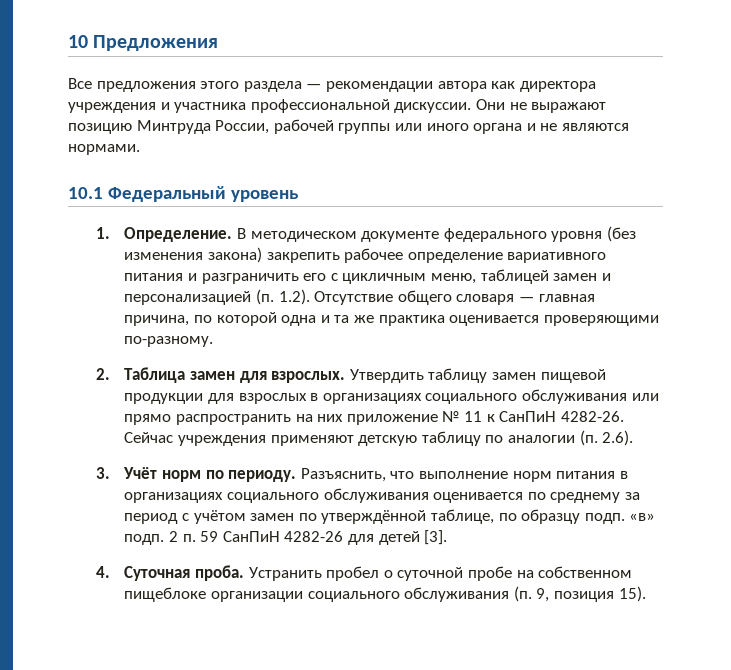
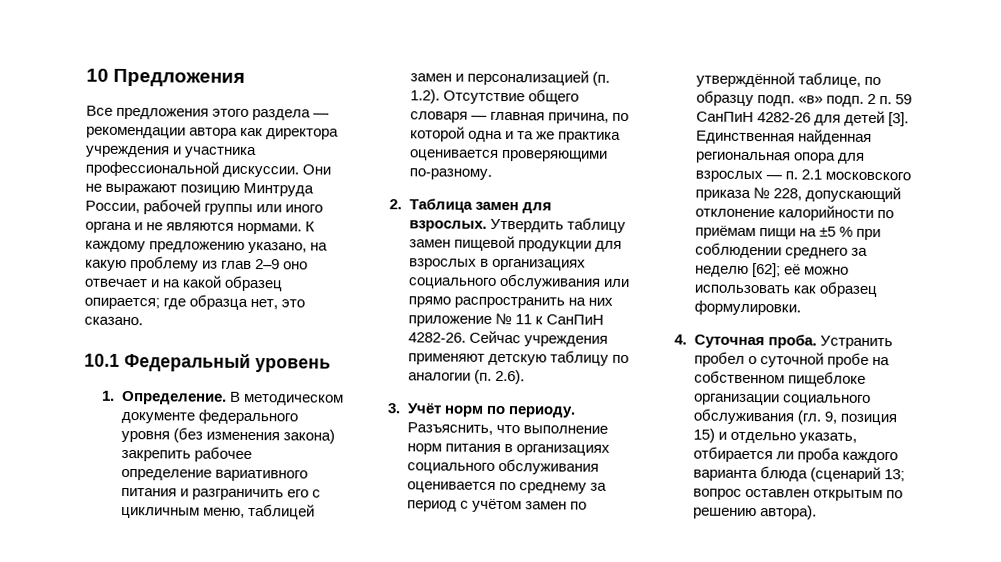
+ К каждому предложению указано, на какую проблему из глав 2–9 оно отвечает и на какой образец опирается; где образца нет, это сказано.
+ Единственная найденная региональная опора для взрослых — п. 2.1 московского приказа № 228, допускающий отклонение калорийности по приёмам пищи на ±5 % при соблюдении среднего за неделю [62]; её можно использовать как образец формулировки.
- Устранить пробел о суточной пробе на собственном пищеблоке организации социального обслуживания (п. 9, позиция 15).
+ Устранить пробел о суточной пробе на собственном пищеблоке организации социального обслуживания (гл. 9, позиция 15) и отдельно указать, отбирается ли проба каждого варианта блюда (сценарий 13; вопрос оставлен открытым по решению автора).

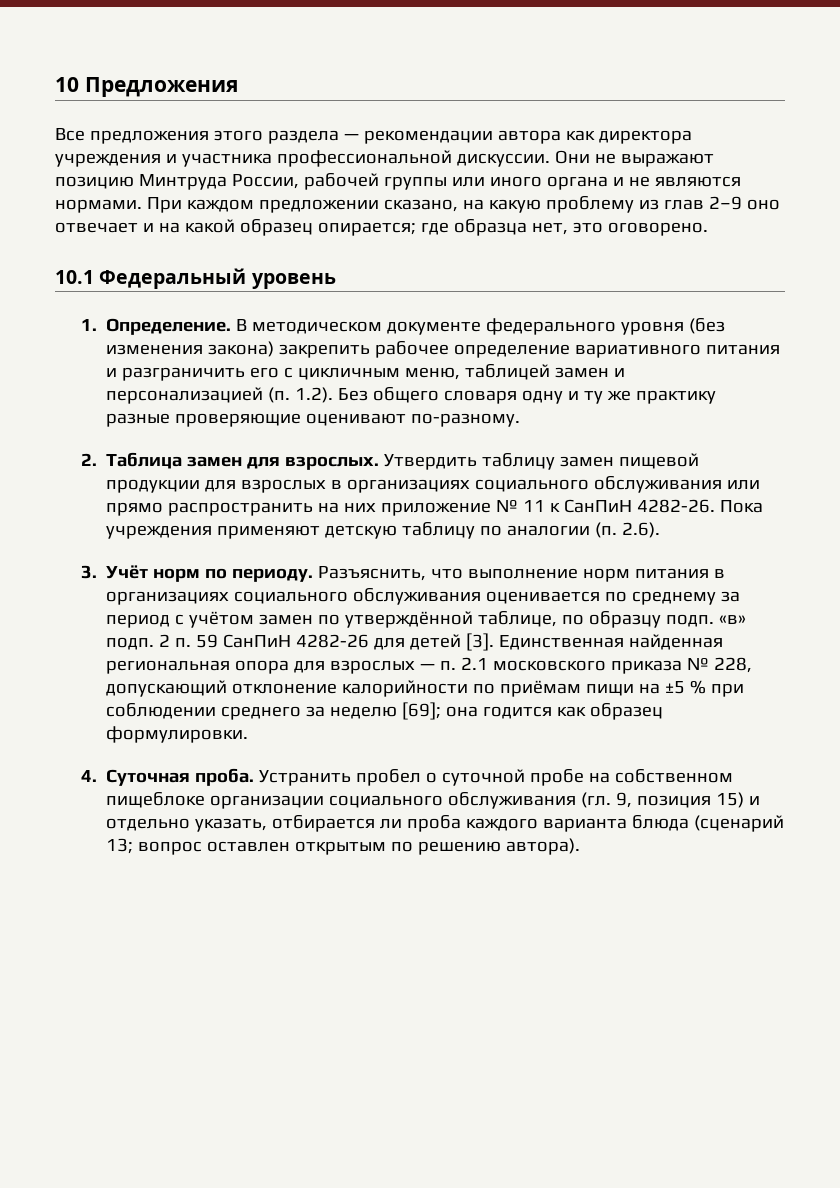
- К каждому предложению указано, на какую проблему из глав 2–9 оно отвечает и на какой образец опирается; где образца нет, это сказано.
+ При каждом предложении сказано, на какую проблему из глав 2–9 оно отвечает и на какой образец опирается; где образца нет, это оговорено.
- В методическом документе федерального уровня (без изменения закона) закрепить рабочее определение вариативного питания и разграничить его с цикличным меню, таблицей замен и персонализацией (п. 1.2). Отсутствие общего словаря — главная причина, по которой одна и та же практика оценивается проверяющими по-разному.
+ В методическом документе федерального уровня (без изменения закона) закрепить рабочее определение вариативного питания и разграничить его с цикличным меню, таблицей замен и персонализацией (п. 1.2). Без общего словаря одну и ту же практику разные проверяющие оценивают по-разному.
- Сейчас учреждения применяют детскую таблицу по аналогии (п. 2.6).
+ Пока учреждения применяют детскую таблицу по аналогии (п. 2.6).
- Единственная найденная региональная опора для взрослых — п. 2.1 московского приказа № 228, допускающий отклонение калорийности по приёмам пищи на ±5 % при соблюдении среднего за неделю [62]; её можно использовать как образец формулировки.
+ Единственная найденная региональная опора для взрослых — п. 2.1 московского приказа № 228, допускающий отклонение калорийности по приёмам пищи на ±5 % при соблюдении среднего за неделю [69]; она годится как образец формулировки.

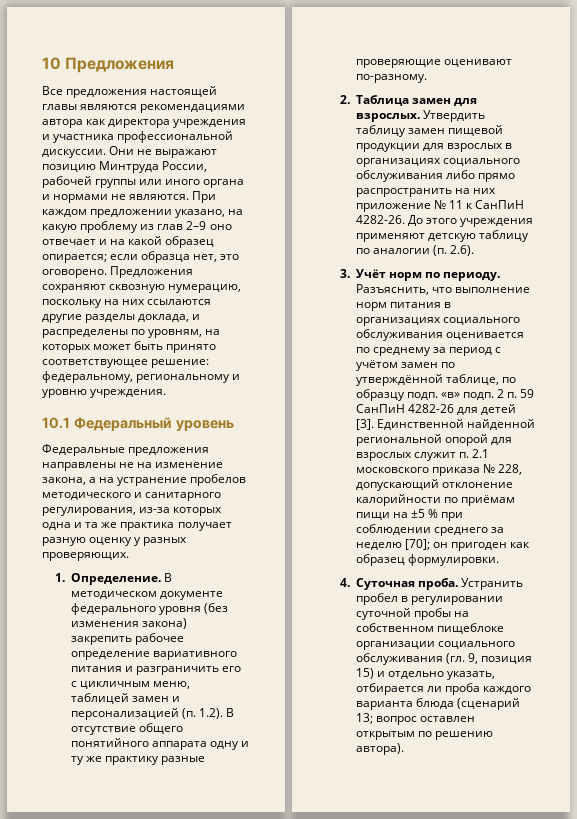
- Все предложения этого раздела — рекомендации автора как директора учреждения и участника профессиональной дискуссии.
+ Все предложения настоящей главы являются рекомендациями автора как директора учреждения и участника профессиональной дискуссии.
- Они не выражают позицию Минтруда России, рабочей группы или иного органа и не являются нормами.
+ Они не выражают позицию Минтруда России, рабочей группы или иного органа и нормами не являются.
- При каждом предложении сказано, на какую проблему из глав 2–9 оно отвечает и на какой образец опирается; где образца нет, это оговорено.
+ При каждом предложении указано, на какую проблему из глав 2–9 оно отвечает и на какой образец опирается; если образца нет, это оговорено. Предложения сохраняют сквозную нумерацию, поскольку на них ссылаются другие разделы доклада, и распределены по уровням, на которых может быть принято соответствующее решение: федеральному, региональному и уровню учреждения.
  10.1 Федеральный уровень
+ Федеральные предложения направлены не на изменение закона, а на устранение пробелов методического и санитарного регулирования, из-за которых одна и та же практика получает разную оценку у разных проверяющих.
- В методическом документе федерального уровня (без изменения закона) закрепить рабочее определение вариативного питания и разграничить его с цикличным меню, таблицей замен и персонализацией (п. 1.2). Без общего словаря одну и ту же практику разные проверяющие оценивают по-разному.
+ В методическом документе федерального уровня (без изменения закона) закрепить рабочее определение вариативного питания и разграничить его с цикличным меню, таблицей замен и персонализацией (п. 1.2). В отсутствие общего понятийного аппарата одну и ту же практику разные проверяющие оценивают по-разному.
- Утвердить таблицу замен пищевой продукции для взрослых в организациях социального обслуживания или прямо распространить на них приложение № 11 к СанПиН 4282-26.
+ Утвердить таблицу замен пищевой продукции для взрослых в организациях социального обслуживания либо прямо распространить на них приложение № 11 к СанПиН 4282-26.
- Пока учреждения применяют детскую таблицу по аналогии (п. 2.6).
+ До этого учреждения применяют детскую таблицу по аналогии (п. 2.6).
- Единственная найденная региональная опора для взрослых — п. 2.1 московского приказа № 228, допускающий отклонение калорийности по приёмам пищи на ±5 % при соблюдении среднего за неделю [69]; она годится как образец формулировки.
+ Единственной найденной региональной опорой для взрослых служит п. 2.1 московского приказа № 228, допускающий отклонение калорийности по приёмам пищи на ±5 % при соблюдении среднего за неделю [70]; он пригоден как образец формулировки.
- Устранить пробел о суточной пробе на собственном пищеблоке организации социального обслуживания (гл.
+ Устранить пробел в регулировании суточной пробы на собственном пищеблоке организации социального обслуживания (гл.

